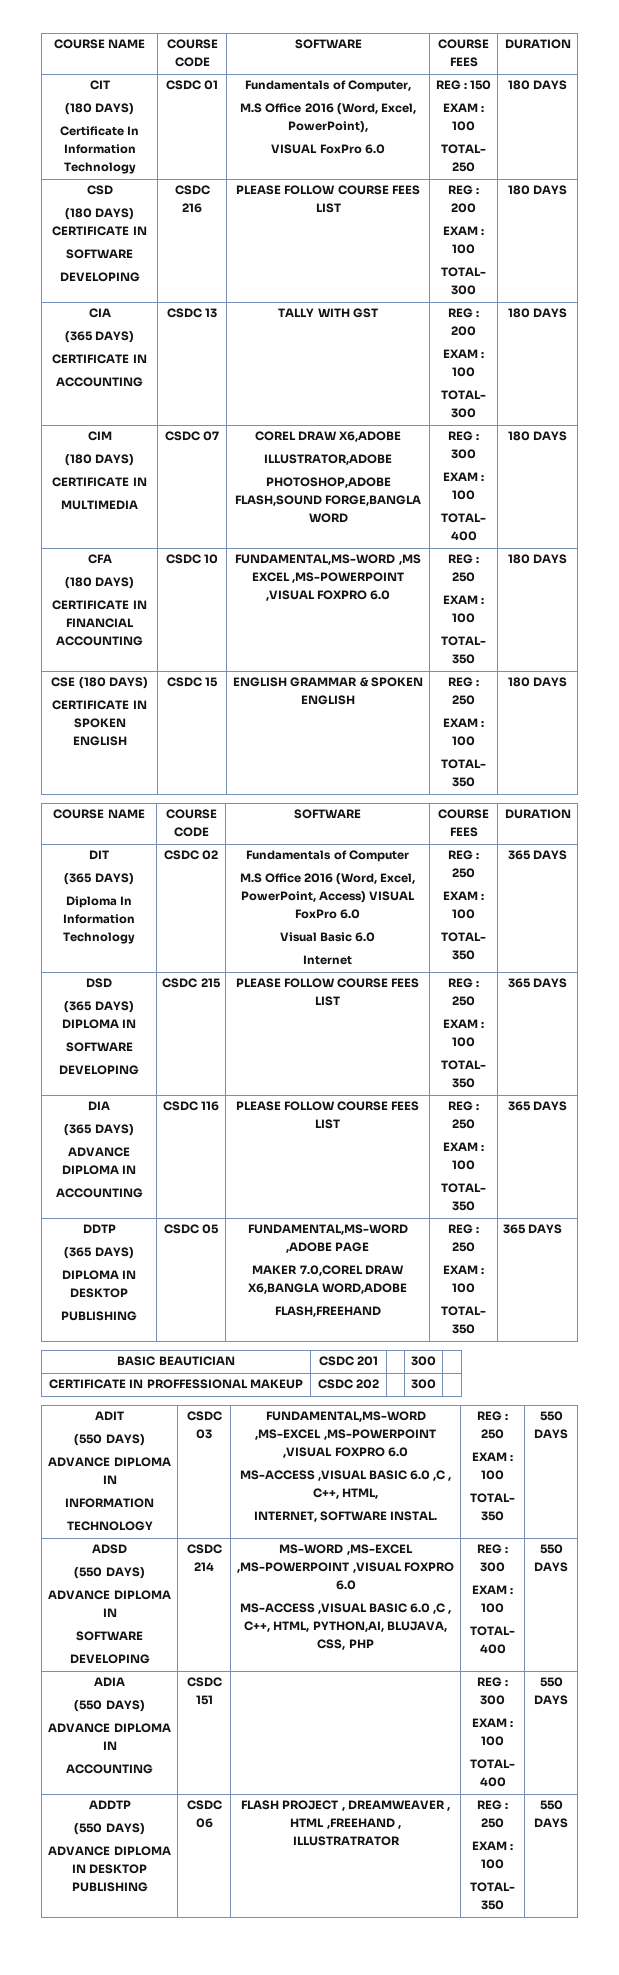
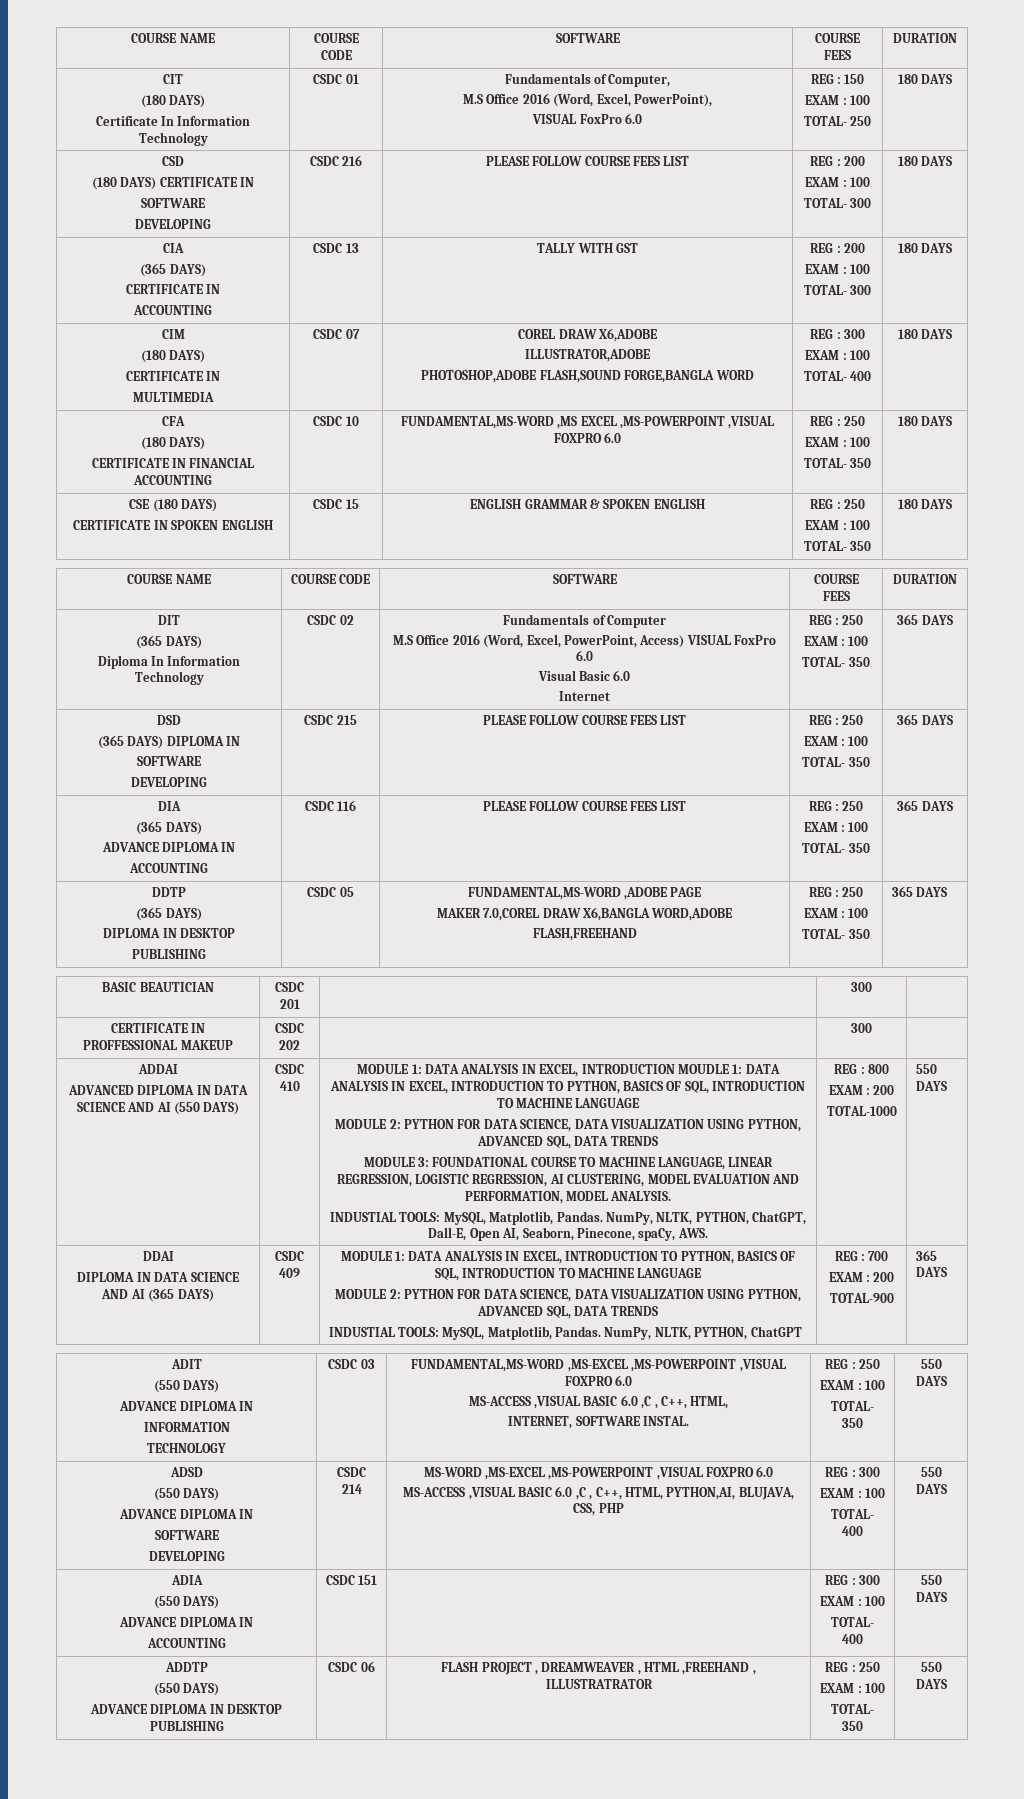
+ ADDAI
+ ADVANCED DIPLOMA IN DATA SCIENCE AND AI (550 DAYS) | CSDC 410 | MODULE 1: DATA ANALYSIS IN EXCEL, INTRODUCTION MOUDLE 1: DATA ANALYSIS IN EXCEL, INTRODUCTION TO PYTHON, BASICS OF SQL, INTRODUCTION TO MACHINE LANGUAGE
+ MODULE 2: PYTHON FOR DATA SCIENCE, DATA VISUALIZATION USING PYTHON, ADVANCED SQL, DATA TRENDS
+ MODULE 3: FOUNDATIONAL COURSE TO MACHINE LANGUAGE, LINEAR REGRESSION, LOGISTIC REGRESSION, AI CLUSTERING, MODEL EVALUATION AND PERFORMATION, MODEL ANALYSIS.
+ INDUSTIAL TOOLS: MySQL, Matplotlib, Pandas. NumPy, NLTK, PYTHON, ChatGPT, Dall-E, Open AI, Seaborn, Pinecone, spaCy, AWS. | REG : 800
+ EXAM : 200
+ TOTAL-1000 | 550 DAYS
+ DDAI
+ DIPLOMA IN DATA SCIENCE AND AI (365 DAYS) | CSDC 409 | MODULE 1: DATA ANALYSIS IN EXCEL, INTRODUCTION TO PYTHON, BASICS OF SQL, INTRODUCTION TO MACHINE LANGUAGE
+ MODULE 2: PYTHON FOR DATA SCIENCE, DATA VISUALIZATION USING PYTHON, ADVANCED SQL, DATA TRENDS
+ INDUSTIAL TOOLS: MySQL, Matplotlib, Pandas. NumPy, NLTK, PYTHON, ChatGPT | REG : 700
+ EXAM : 200
+ TOTAL-900 | 365 DAYS

